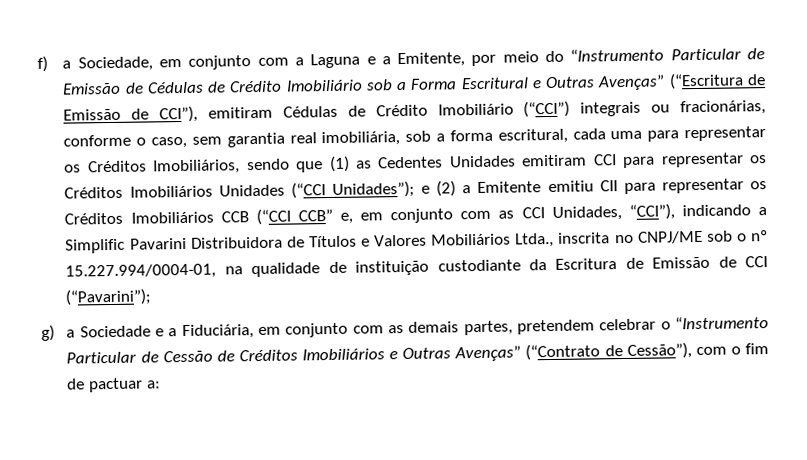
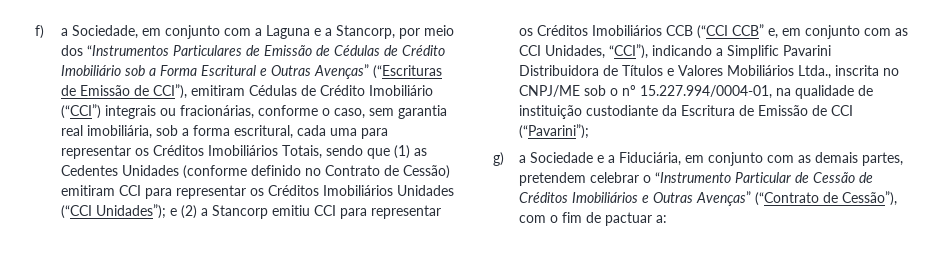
- f) a Sociedade, em conjunto com a Laguna e a Emitente, por meio do “Instrumento Particular de Emissão de Cédulas de Crédito Imobiliário sob a Forma Escritural e Outras Avenças” (“Escritura de Emissão de CCI”), emitiram Cédulas de Crédito Imobiliário (“CCI”) integrais ou fracionárias, conforme o caso, sem garantia real imobiliária, sob a forma escritural, cada uma para representar os Créditos Imobiliários, sendo que (1) as Cedentes Unidades emitiram CCI para representar os Créditos Imobiliários Unidades (“CCI Unidades”);
+ f) a Sociedade, em conjunto com a Laguna e a Stancorp, por meio dos “Instrumentos Particulares de Emissão de Cédulas de Crédito Imobiliário sob a Forma Escritural e Outras Avenças” (“Escrituras de Emissão de CCI”), emitiram Cédulas de Crédito Imobiliário (“CCI”) integrais ou fracionárias, conforme o caso, sem garantia real imobiliária, sob a forma escritural, cada uma para representar os Créditos Imobiliários Totais, sendo que (1) as Cedentes Unidades (conforme definido no Contrato de Cessão) emitiram CCI para representar os Créditos Imobiliários Unidades (“CCI Unidades”);
- e (2) a Emitente emitiu CII para representar os Créditos Imobiliários CCB (“CCI CCB” e, em conjunto com as CCI Unidades, “CCI”), indicando a Simplific Pavarini Distribuidora de Títulos e Valores Mobiliários Ltda., inscrita no CNPJ/ME sob o nº 15.227.994/0004-01, na qualidade de instituição custodiante da Escritura de Emissão de CCI (“Pavarini”);
+ e (2) a Stancorp emitiu CCI para representar os Créditos Imobiliários CCB (“CCI CCB” e, em conjunto com as CCI Unidades, “CCI”), indicando a Simplific Pavarini Distribuidora de Títulos e Valores Mobiliários Ltda., inscrita no CNPJ/ME sob o nº 15.227.994/0004-01, na qualidade de instituição custodiante da Escritura de Emissão de CCI (“Pavarini”);

